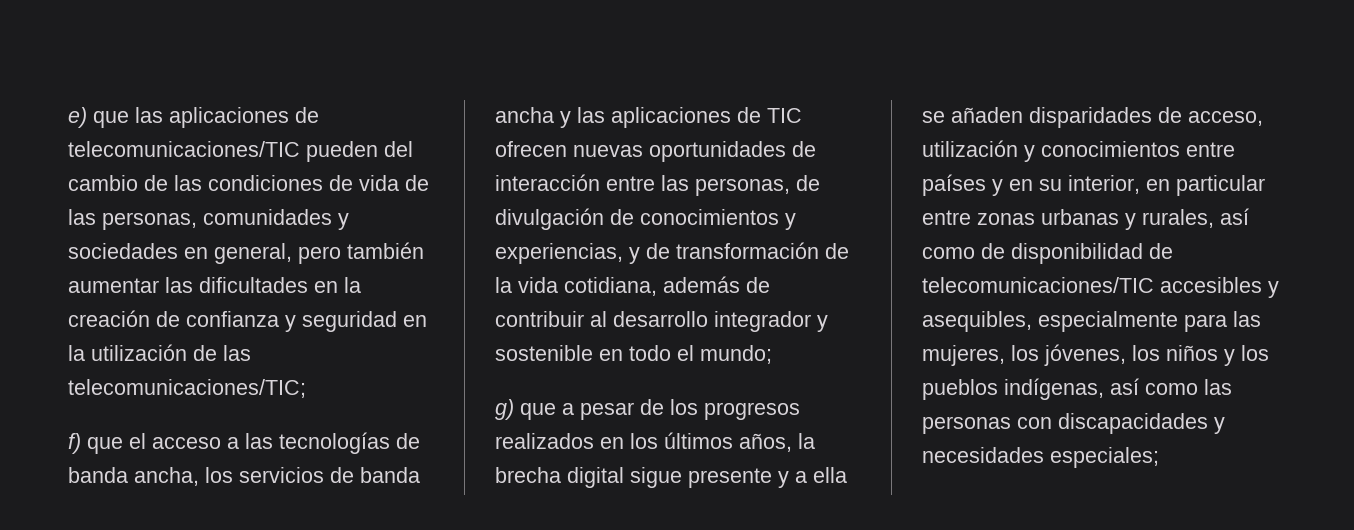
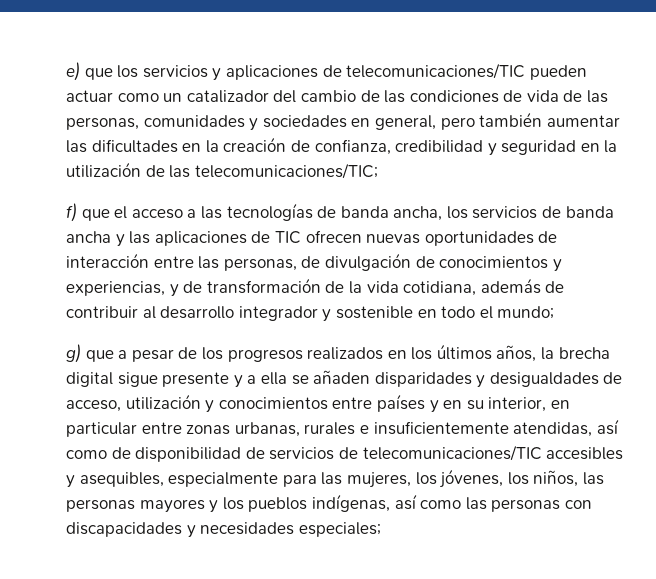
- e) que las aplicaciones de telecomunicaciones/TIC pueden del cambio de las condiciones de vida de las personas, comunidades y sociedades en general, pero también aumentar las dificultades en la creación de confianza y seguridad en la utilización de las telecomunicaciones/TIC;
+ e) que los servicios y aplicaciones de telecomunicaciones/TIC pueden actuar como un catalizador del cambio de las condiciones de vida de las personas, comunidades y sociedades en general, pero también aumentar las dificultades en la creación de confianza, credibilidad y seguridad en la utilización de las telecomunicaciones/TIC;
- g) que a pesar de los progresos realizados en los últimos años, la brecha digital sigue presente y a ella se añaden disparidades de acceso, utilización y conocimientos entre países y en su interior, en particular entre zonas urbanas y rurales, así como de disponibilidad de telecomunicaciones/TIC accesibles y asequibles, especialmente para las mujeres, los jóvenes, los niños y los pueblos indígenas, así como las personas con discapacidades y necesidades especiales;
+ g) que a pesar de los progresos realizados en los últimos años, la brecha digital sigue presente y a ella se añaden disparidades y desigualdades de acceso, utilización y conocimientos entre países y en su interior, en particular entre zonas urbanas, rurales e insuficientemente atendidas, así como de disponibilidad de servicios de telecomunicaciones/TIC accesibles y asequibles, especialmente para las mujeres, los jóvenes, los niños, las personas mayores y los pueblos indígenas, así como las personas con discapacidades y necesidades especiales;

